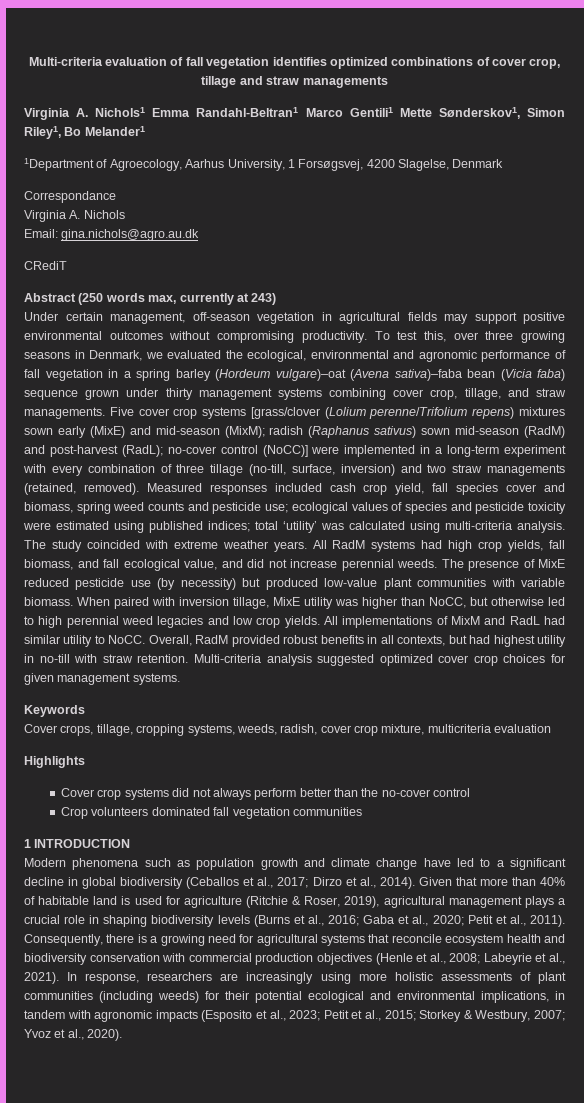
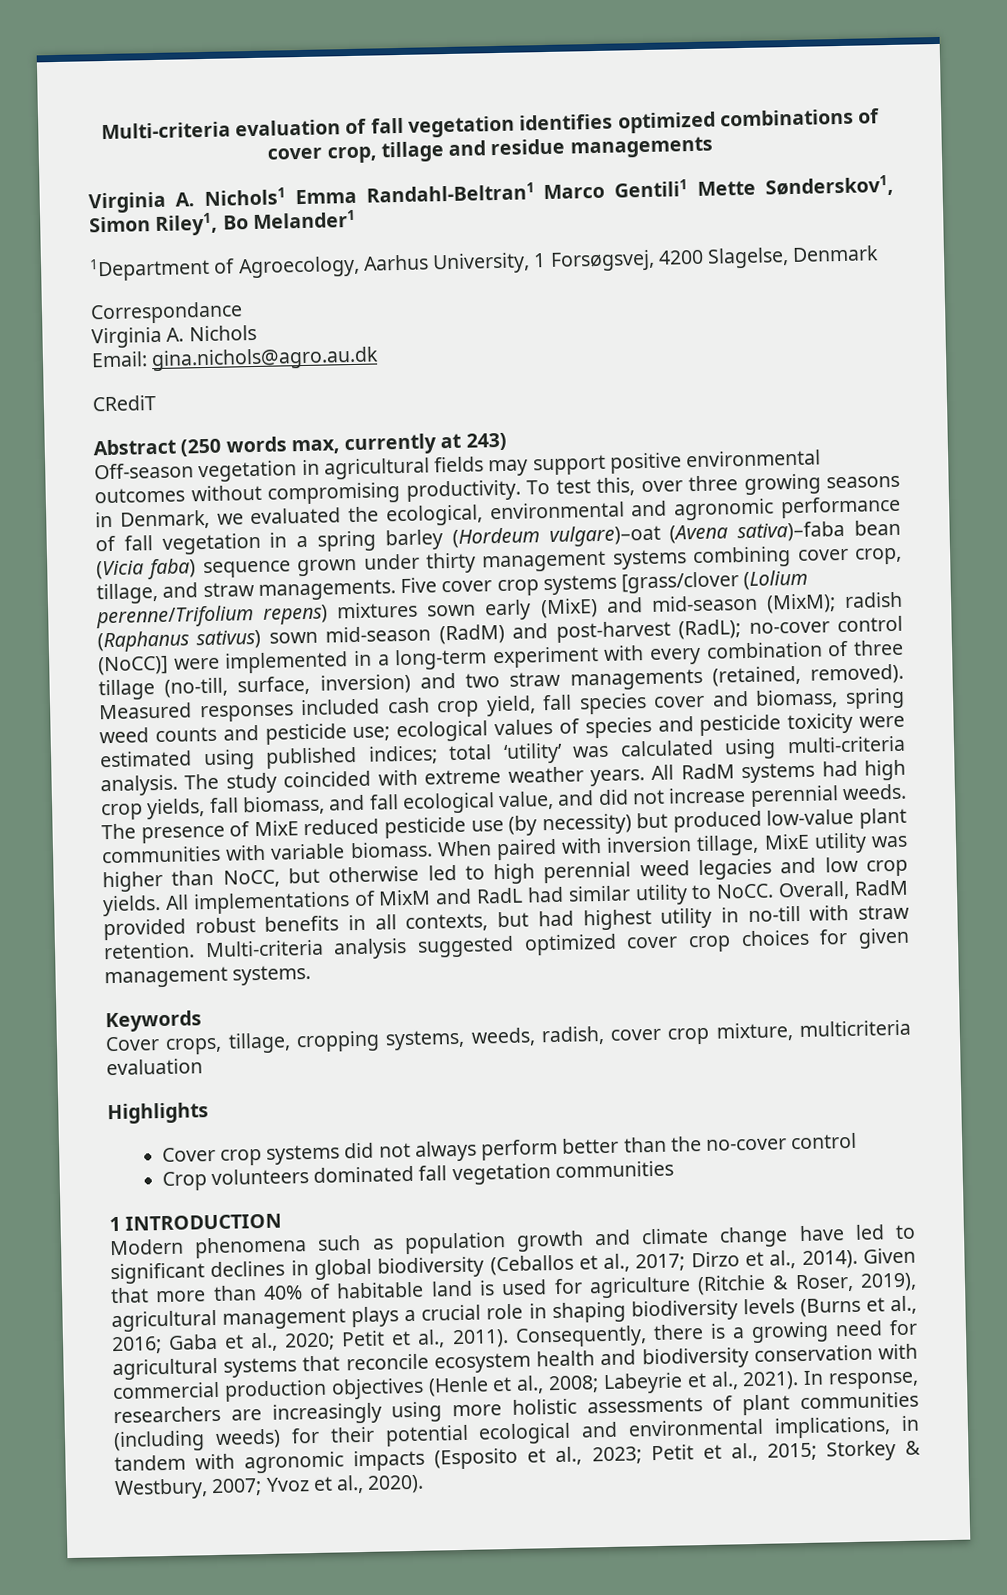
- Multi-criteria evaluation of fall vegetation identifies optimized combinations of cover crop, tillage and straw managements
+ Multi-criteria evaluation of fall vegetation identifies optimized combinations of cover crop, tillage and residue managements
- Under certain management, off-season vegetation in agricultural fields may support positive environmental outcomes without compromising productivity.
+ Off-season vegetation in agricultural fields may support positive environmental outcomes without compromising productivity.
- Modern phenomena such as population growth and climate change have led to a significant decline in global biodiversity (Ceballos et al., 2017; Dirzo et al., 2014).
+ Modern phenomena such as population growth and climate change have led to significant declines in global biodiversity (Ceballos et al., 2017; Dirzo et al., 2014).

